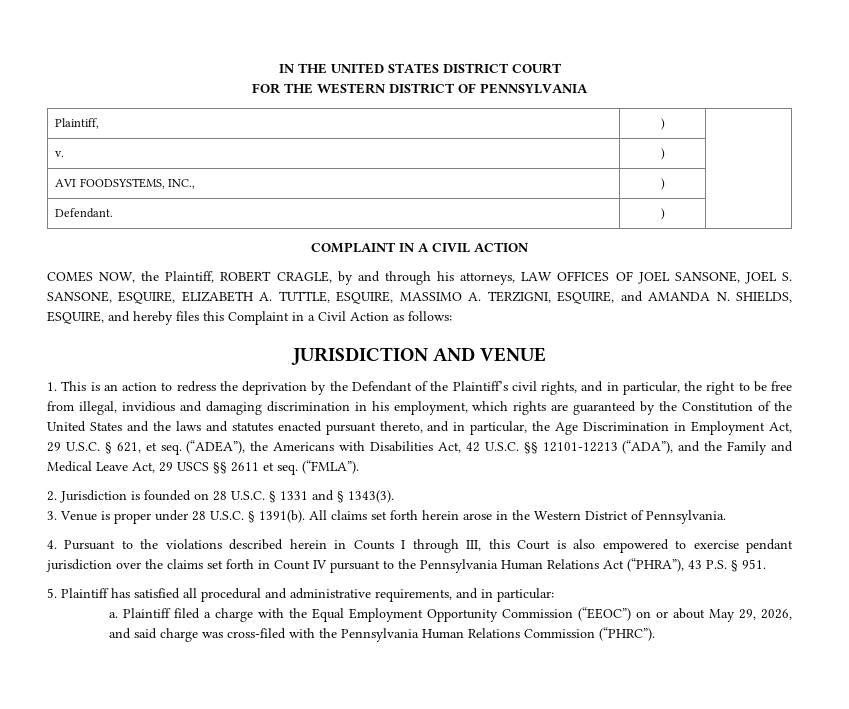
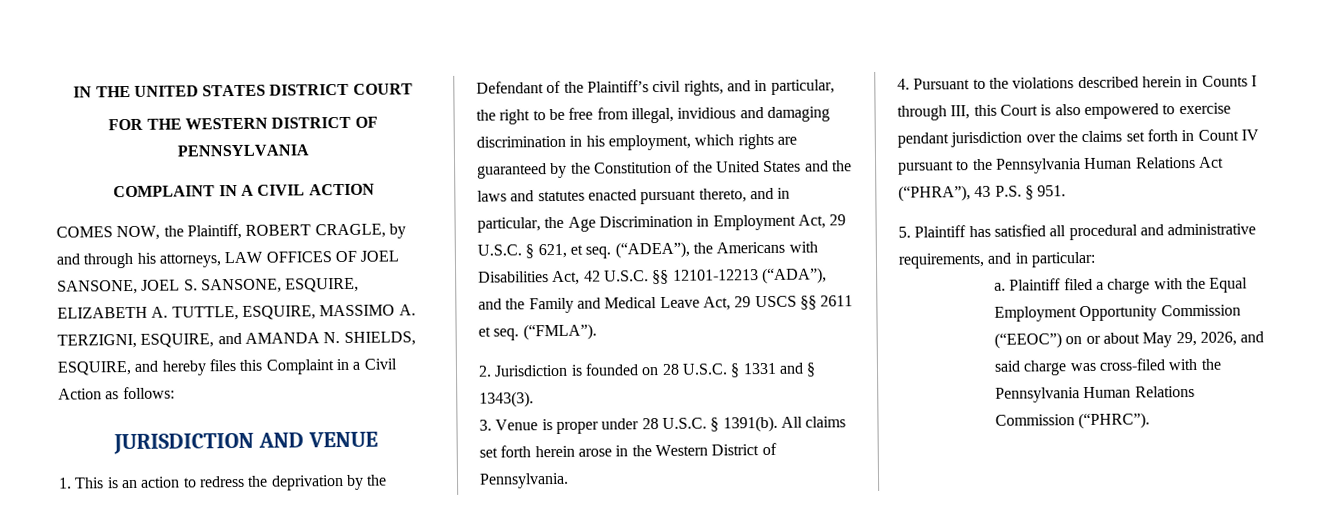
- Plaintiff, | ) |
- v. | ) |
- AVI FOODSYSTEMS, INC., | ) |
- Defendant. | ) |

